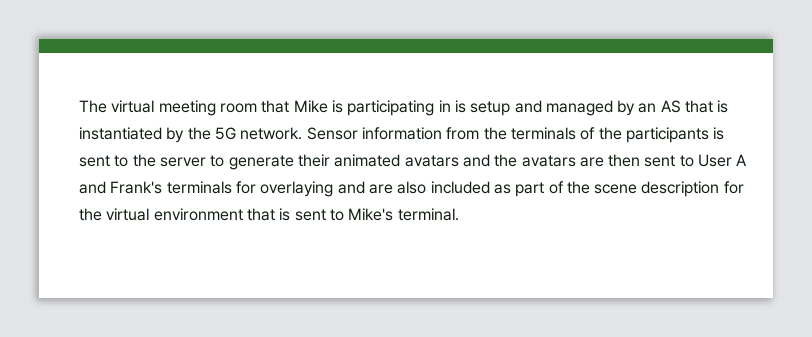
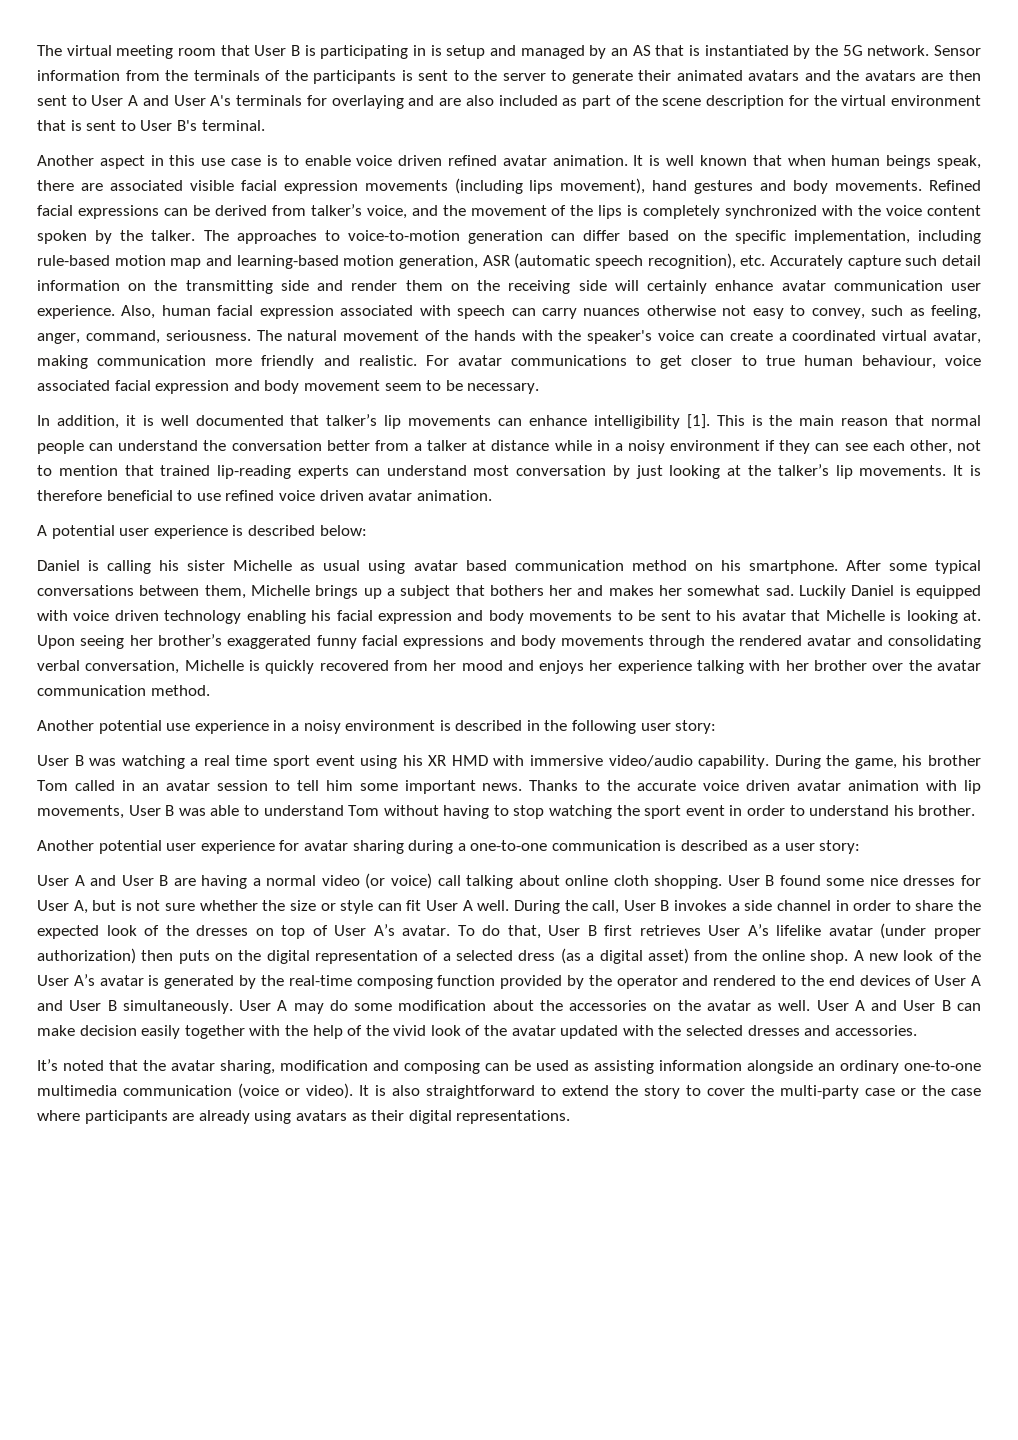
- The virtual meeting room that Mike is participating in is setup and managed by an AS that is instantiated by the 5G network.
+ The virtual meeting room that User B is participating in is setup and managed by an AS that is instantiated by the 5G network.
- Sensor information from the terminals of the participants is sent to the server to generate their animated avatars and the avatars are then sent to User A and Frank's terminals for overlaying and are also included as part of the scene description for the virtual environment that is sent to Mike's terminal.
+ Sensor information from the terminals of the participants is sent to the server to generate their animated avatars and the avatars are then sent to User A and User A's terminals for overlaying and are also included as part of the scene description for the virtual environment that is sent to User B's terminal.
+ Another aspect in this use case is to enable voice driven refined avatar animation. It is well known that when human beings speak, there are associated visible facial expression movements (including lips movement), hand gestures and body movements. Refined facial expressions can be derived from talker’s voice, and the movement of the lips is completely synchronized with the voice content spoken by the talker. The approaches to voice-to-motion generation can differ based on the specific implementation, including rule-based motion map and learning-based motion generation, ASR (automatic speech recognition), etc. Accurately capture such detail information on the transmitting side and render them on the receiving side will certainly enhance avatar communication user experience. Also, human facial expression associated with speech can carry nuances otherwise not easy to convey, such as feeling, anger, command, seriousness. The natural movement of the hands with the speaker's voice can create a coordinated virtual avatar, making communication more friendly and realistic. For avatar communications to get closer to true human behaviour, voice associated facial expression and body movement seem to be necessary.
+ In addition, it is well documented that talker’s lip movements can enhance intelligibility [1]. This is the main reason that normal people can understand the conversation better from a talker at distance while in a noisy environment if they can see each other, not to mention that trained lip-reading experts can understand most conversation by just looking at the talker’s lip movements. It is therefore beneficial to use refined voice driven avatar animation.
+ A potential user experience is described below:
+ Daniel is calling his sister Michelle as usual using avatar based communication method on his smartphone. After some typical conversations between them, Michelle brings up a subject that bothers her and makes her somewhat sad. Luckily Daniel is equipped with voice driven technology enabling his facial expression and body movements to be sent to his avatar that Michelle is looking at. Upon seeing her brother’s exaggerated funny facial expressions and body movements through the rendered avatar and consolidating verbal conversation, Michelle is quickly recovered from her mood and enjoys her experience talking with her brother over the avatar communication method.
+ Another potential use experience in a noisy environment is described in the following user story:
+ User B was watching a real time sport event using his XR HMD with immersive video/audio capability. During the game, his brother Tom called in an avatar session to tell him some important news. Thanks to the accurate voice driven avatar animation with lip movements, User B was able to understand Tom without having to stop watching the sport event in order to understand his brother.
+ Another potential user experience for avatar sharing during a one-to-one communication is described as a user story:
+ User A and User B are having a normal video (or voice) call talking about online cloth shopping. User B found some nice dresses for User A, but is not sure whether the size or style can fit User A well. During the call, User B invokes a side channel in order to share the expected look of the dresses on top of User A’s avatar. To do that, User B first retrieves User A’s lifelike avatar (under proper authorization) then puts on the digital representation of a selected dress (as a digital asset) from the online shop. A new look of the User A’s avatar is generated by the real-time composing function provided by the operator and rendered to the end devices of User A and User B simultaneously. User A may do some modification about the accessories on the avatar as well. User A and User B can make decision easily together with the help of the vivid look of the avatar updated with the selected dresses and accessories.
+ It’s noted that the avatar sharing, modification and composing can be used as assisting information alongside an ordinary one-to-one multimedia communication (voice or video). It is also straightforward to extend the story to cover the multi-party case or the case where participants are already using avatars as their digital representations.

